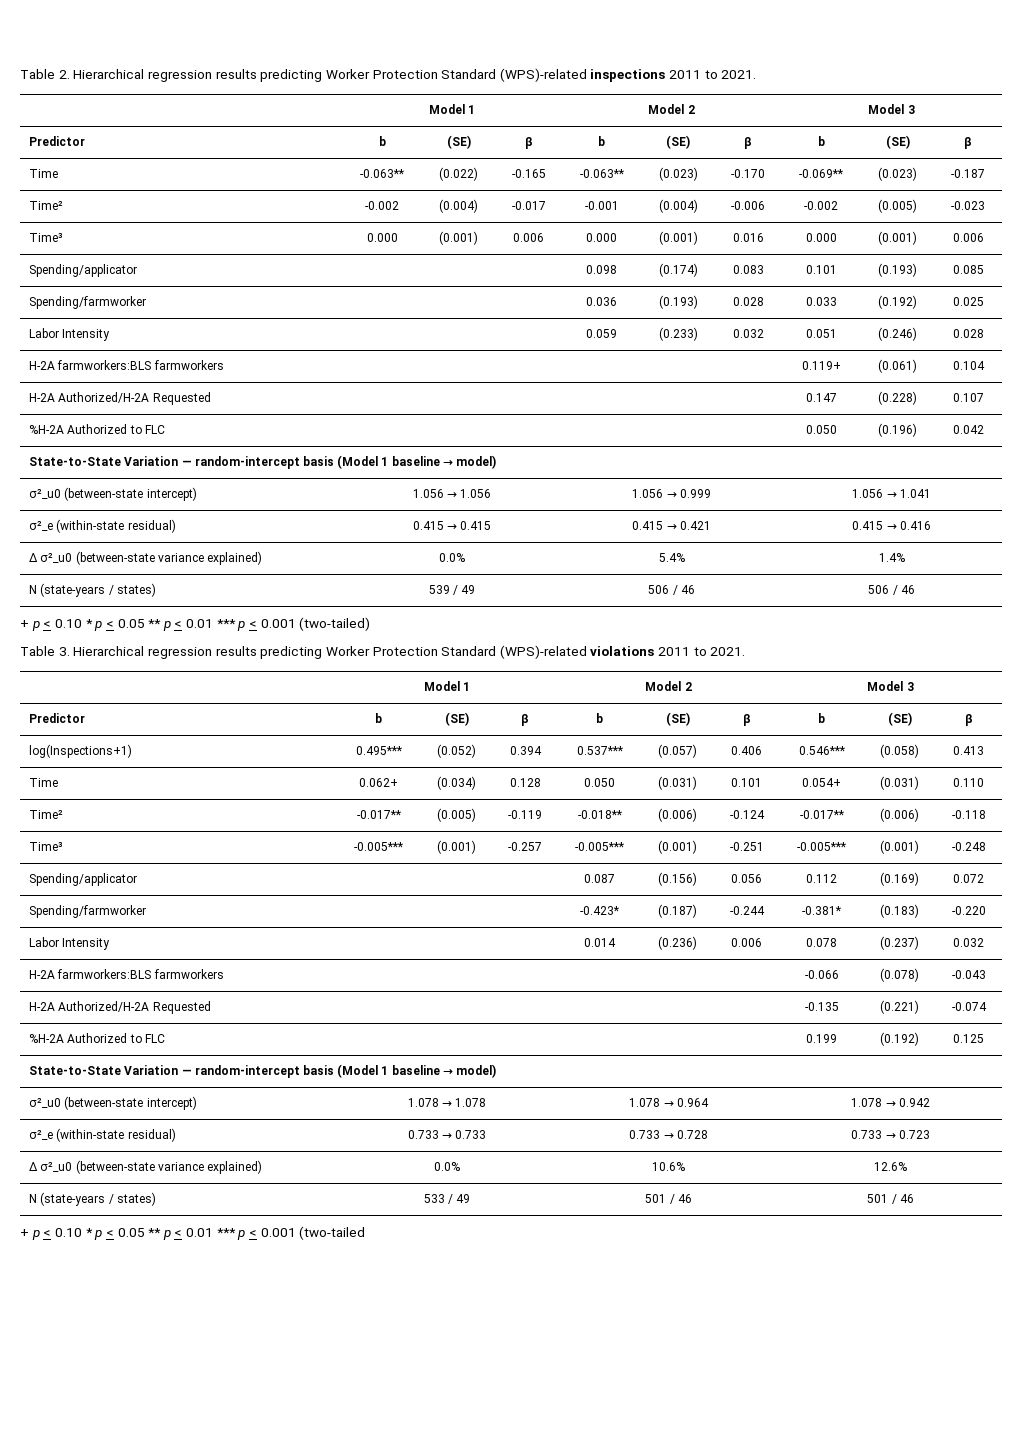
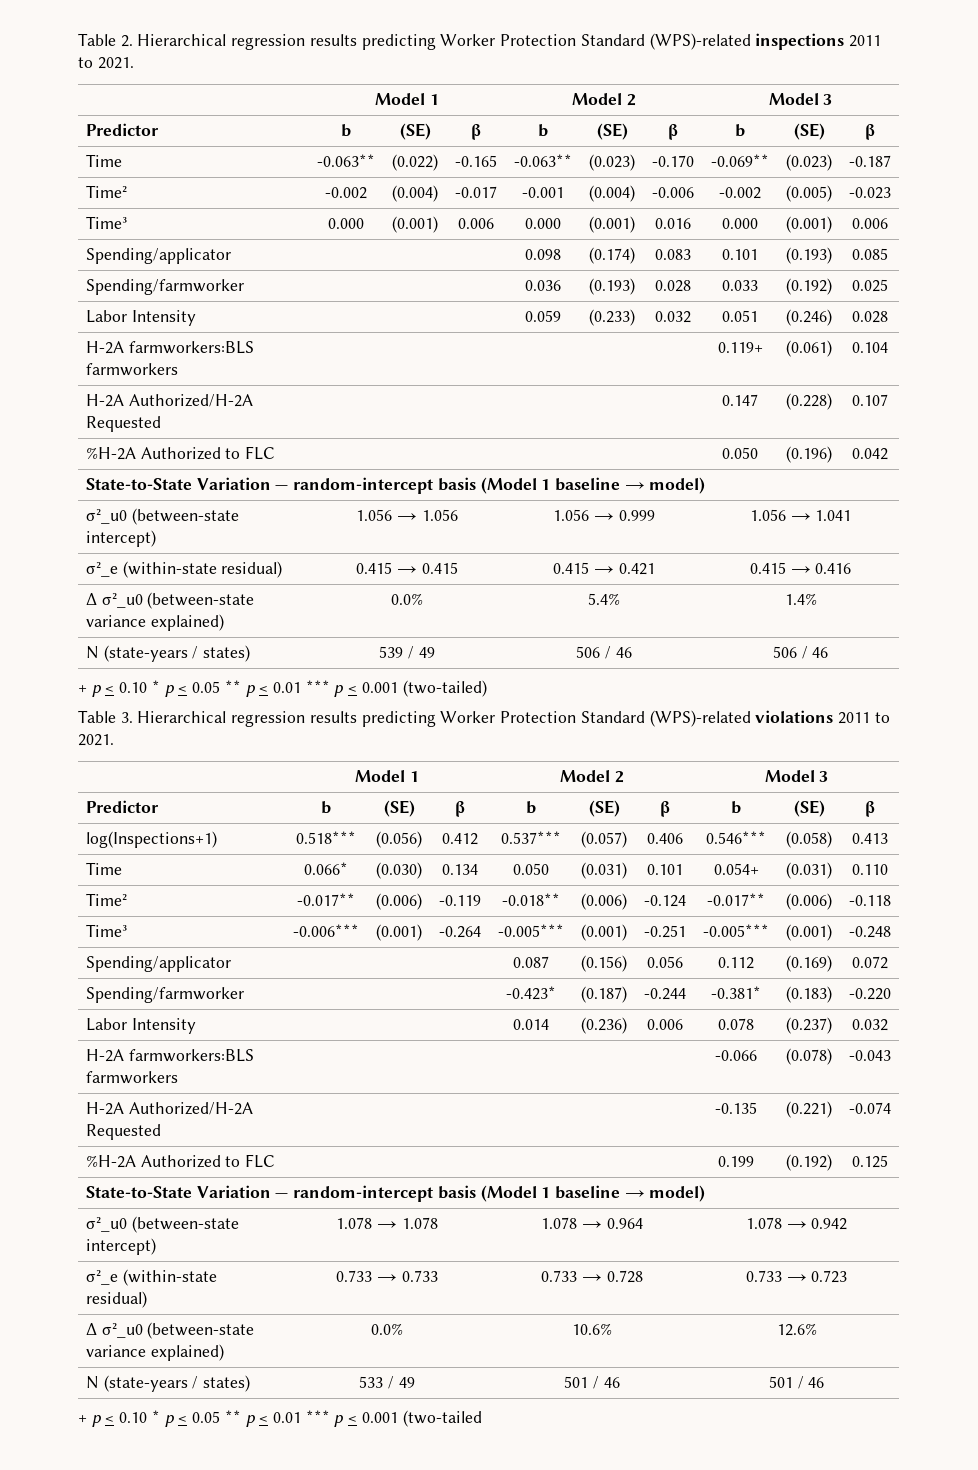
- log(Inspections+1) | 0.495*** | (0.052) | 0.394 | 0.537*** | (0.057) | 0.406 | 0.546*** | (0.058) | 0.413
+ log(Inspections+1) | 0.518*** | (0.056) | 0.412 | 0.537*** | (0.057) | 0.406 | 0.546*** | (0.058) | 0.413
- Time | 0.062+ | (0.034) | 0.128 | 0.050 | (0.031) | 0.101 | 0.054+ | (0.031) | 0.110
+ Time | 0.066* | (0.030) | 0.134 | 0.050 | (0.031) | 0.101 | 0.054+ | (0.031) | 0.110
- Time² | -0.017** | (0.005) | -0.119 | -0.018** | (0.006) | -0.124 | -0.017** | (0.006) | -0.118
+ Time² | -0.017** | (0.006) | -0.119 | -0.018** | (0.006) | -0.124 | -0.017** | (0.006) | -0.118
- Time³ | -0.005*** | (0.001) | -0.257 | -0.005*** | (0.001) | -0.251 | -0.005*** | (0.001) | -0.248
+ Time³ | -0.006*** | (0.001) | -0.264 | -0.005*** | (0.001) | -0.251 | -0.005*** | (0.001) | -0.248

